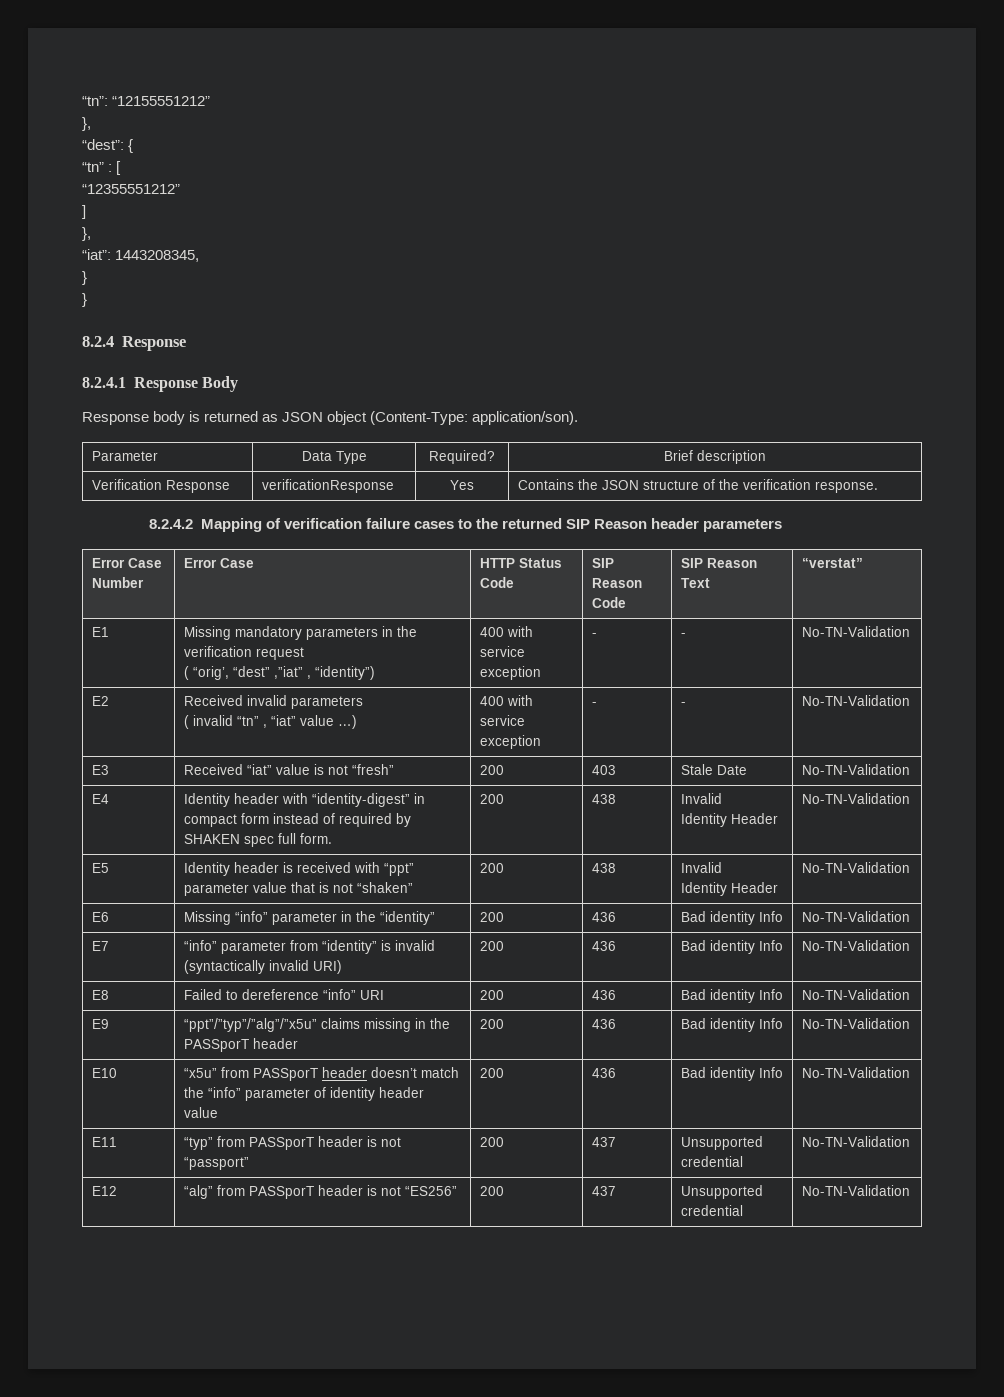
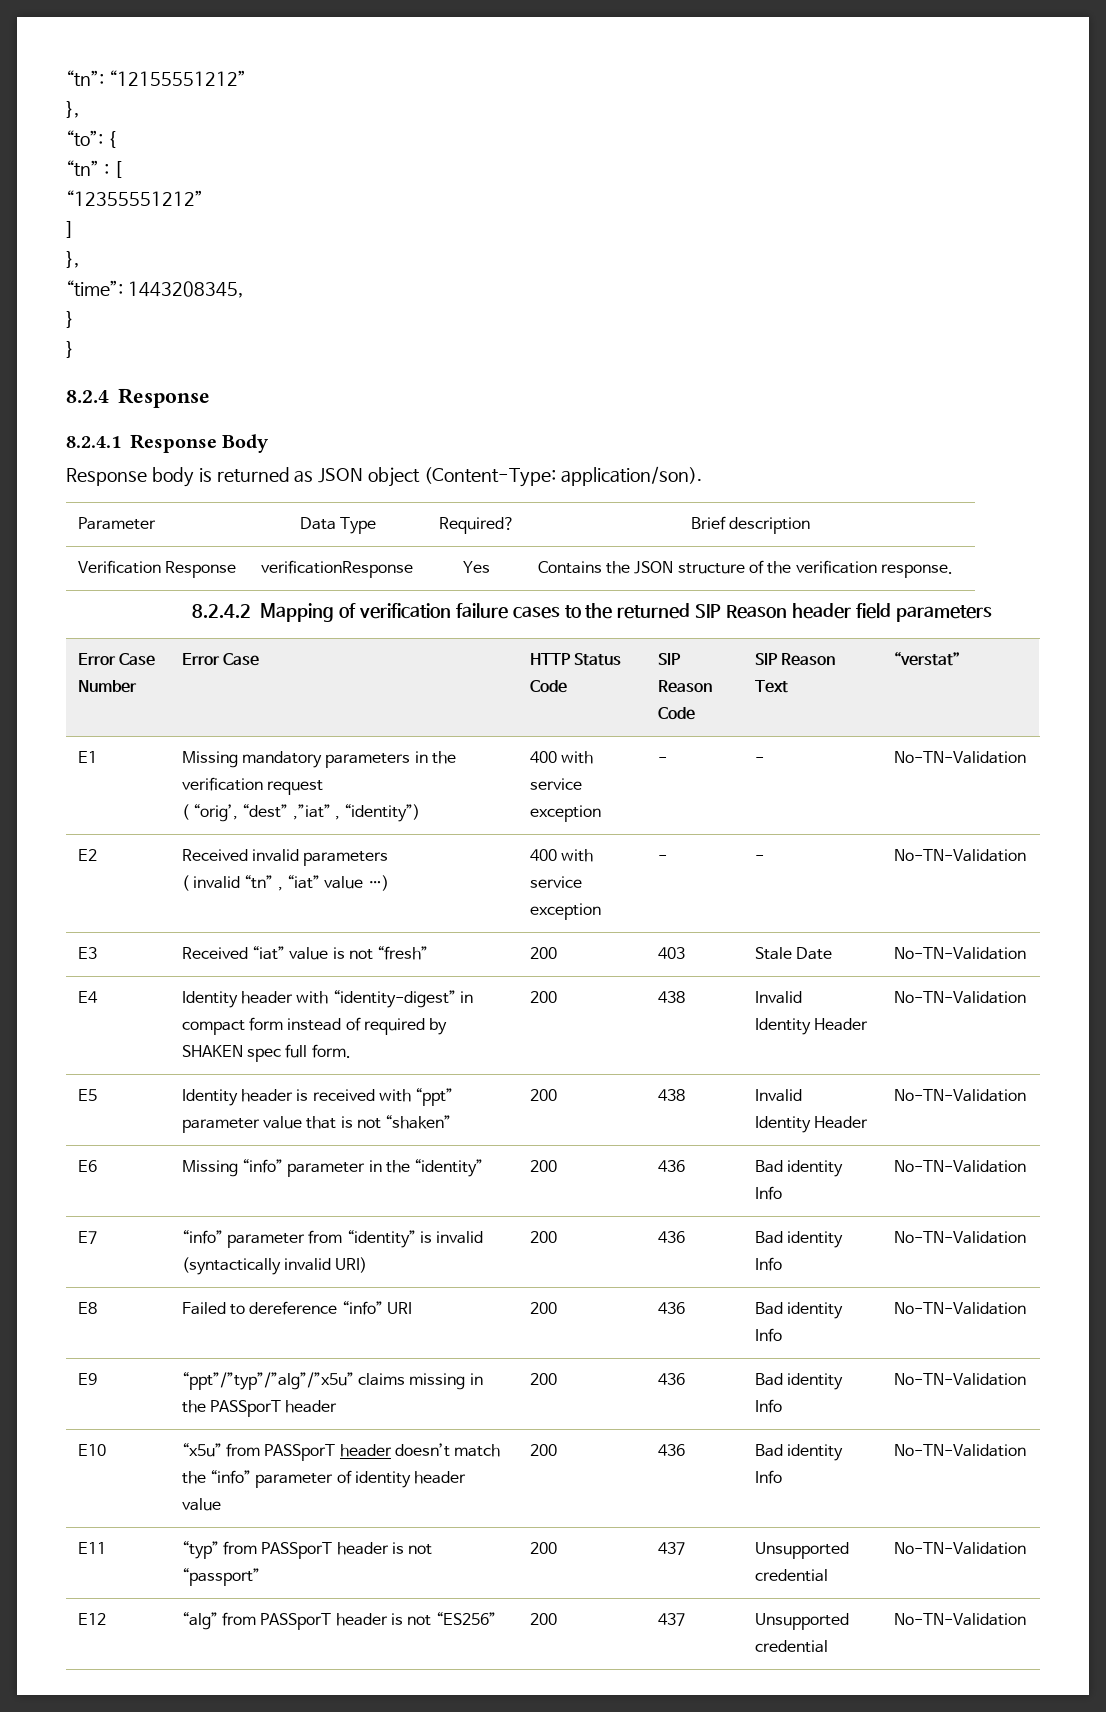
- “dest”: {
+ “to”: {
- “iat”: 1443208345,
+ “time”: 1443208345,
- 8.2.4.2 Mapping of verification failure cases to the returned SIP Reason header parameters
+ 8.2.4.2 Mapping of verification failure cases to the returned SIP Reason header field parameters

